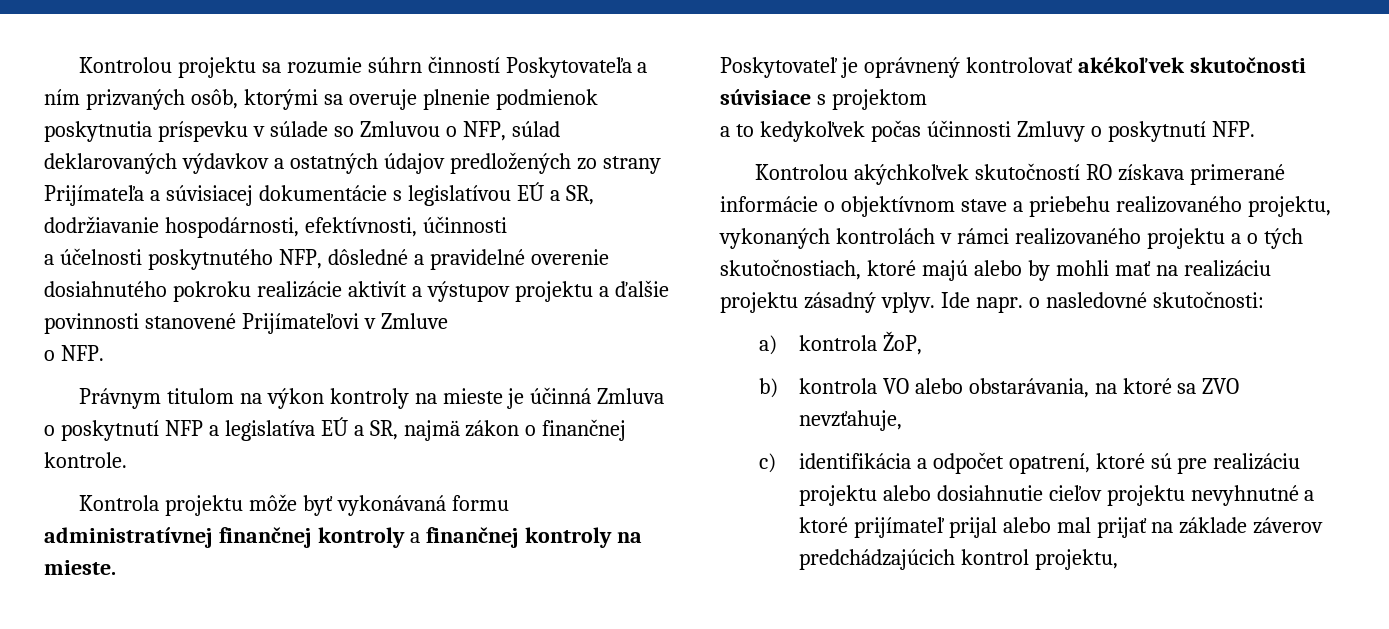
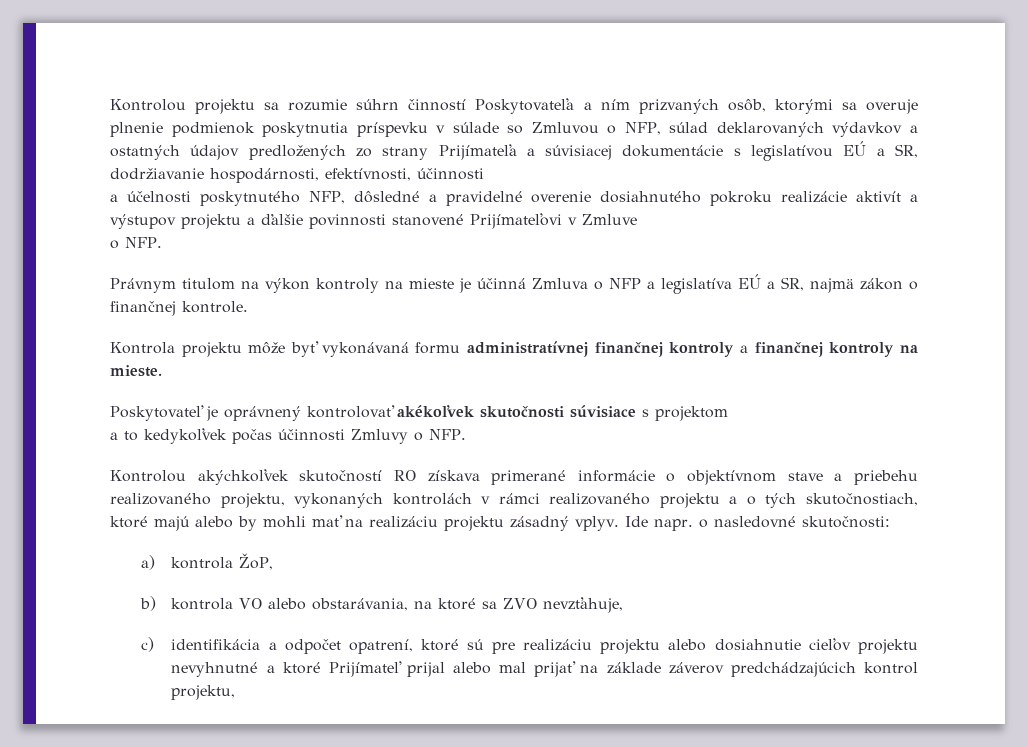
- Právnym titulom na výkon kontroly na mieste je účinná Zmluva o poskytnutí NFP a legislatíva EÚ a SR, najmä zákon o finančnej kontrole.
+ Právnym titulom na výkon kontroly na mieste je účinná Zmluva o NFP a legislatíva EÚ a SR, najmä zákon o finančnej kontrole.
- a to kedykoľvek počas účinnosti Zmluvy o poskytnutí NFP.
+ a to kedykoľvek počas účinnosti Zmluvy o NFP.
- c) identifikácia a odpočet opatrení, ktoré sú pre realizáciu projektu alebo dosiahnutie cieľov projektu nevyhnutné a ktoré prijímateľ prijal alebo mal prijať na základe záverov predchádzajúcich kontrol projektu,
+ c) identifikácia a odpočet opatrení, ktoré sú pre realizáciu projektu alebo dosiahnutie cieľov projektu nevyhnutné a ktoré Prijímateľ prijal alebo mal prijať na základe záverov predchádzajúcich kontrol projektu,

